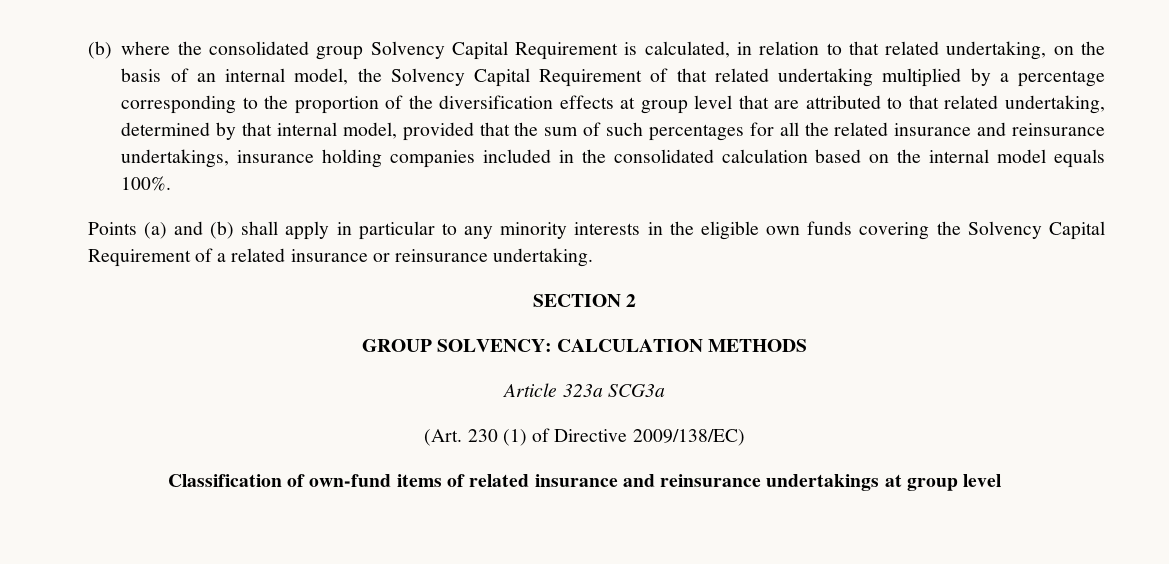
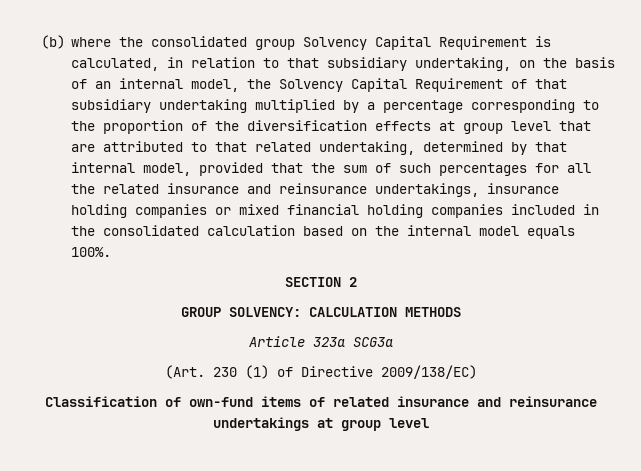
- (b) where the consolidated group Solvency Capital Requirement is calculated, in relation to that related undertaking, on the basis of an internal model, the Solvency Capital Requirement of that related undertaking multiplied by a percentage corresponding to the proportion of the diversification effects at group level that are attributed to that related undertaking, determined by that internal model, provided that the sum of such percentages for all the related insurance and reinsurance undertakings, insurance holding companies included in the consolidated calculation based on the internal model equals 100%.
+ (b) where the consolidated group Solvency Capital Requirement is calculated, in relation to that subsidiary undertaking, on the basis of an internal model, the Solvency Capital Requirement of that subsidiary undertaking multiplied by a percentage corresponding to the proportion of the diversification effects at group level that are attributed to that related undertaking, determined by that internal model, provided that the sum of such percentages for all the related insurance and reinsurance undertakings, insurance holding companies or mixed financial holding companies included in the consolidated calculation based on the internal model equals 100%.
- Points (a) and (b) shall apply in particular to any minority interests in the eligible own funds covering the Solvency Capital Requirement of a related insurance or reinsurance undertaking.

